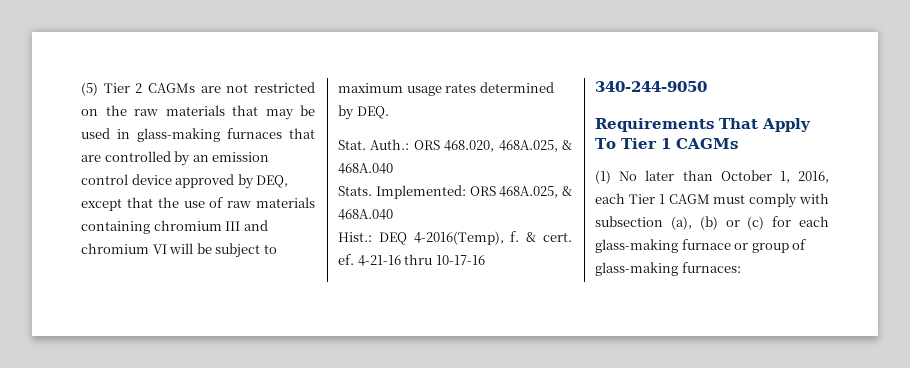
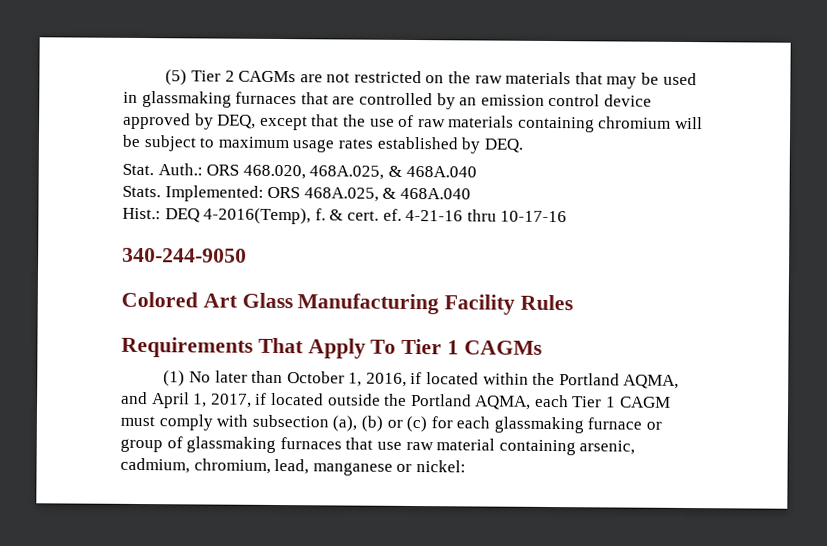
- (5) Tier 2 CAGMs are not restricted on the raw materials that may be used in glass-making furnaces that are controlled by an emission control device approved by DEQ, except that the use of raw materials containing chromium III and chromium VI will be subject to maximum usage rates determined by DEQ.
+ (5) Tier 2 CAGMs are not restricted on the raw materials that may be used in glassmaking furnaces that are controlled by an emission control device approved by DEQ, except that the use of raw materials containing chromium will be subject to maximum usage rates established by DEQ.
+ Colored Art Glass Manufacturing Facility Rules
- (1) No later than October 1, 2016, each Tier 1 CAGM must comply with subsection (a), (b) or (c) for each glass-making furnace or group of glass-making furnaces:
+ (1) No later than October 1, 2016, if located within the Portland AQMA, and April 1, 2017, if located outside the Portland AQMA, each Tier 1 CAGM must comply with subsection (a), (b) or (c) for each glassmaking furnace or group of glassmaking furnaces that use raw material containing arsenic, cadmium, chromium, lead, manganese or nickel:

